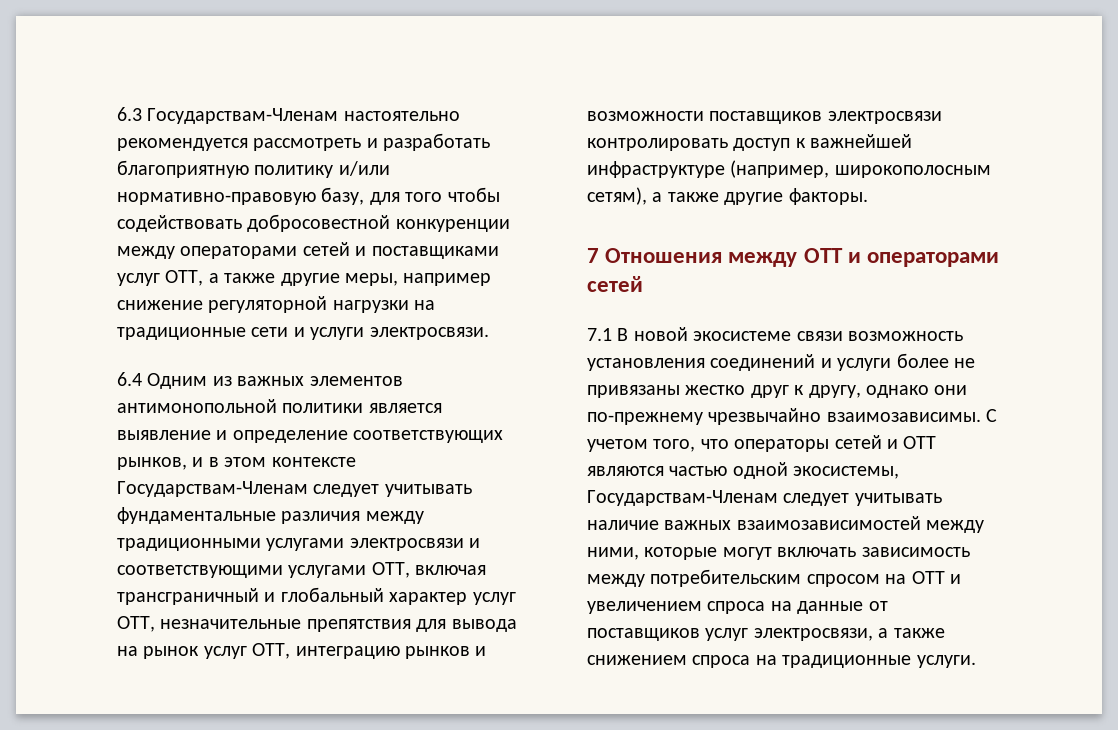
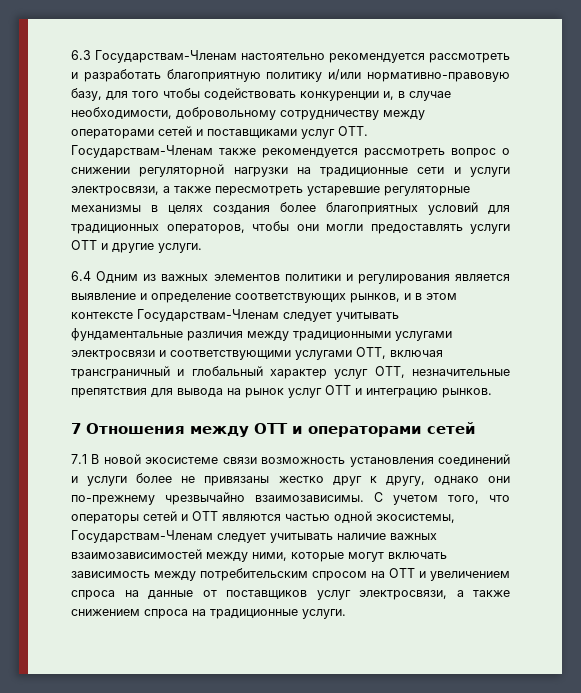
- 6.3 Государствам-Членам настоятельно рекомендуется рассмотреть и разработать благоприятную политику и/или нормативно-правовую базу, для того чтобы содействовать добросовестной конкуренции между операторами сетей и поставщиками услуг OTT, а также другие меры, например снижение регуляторной нагрузки на традиционные сети и услуги электросвязи.
+ 6.3 Государствам-Членам настоятельно рекомендуется рассмотреть и разработать благоприятную политику и/или нормативно-правовую базу, для того чтобы содействовать конкуренции и, в случае необходимости, добровольному сотрудничеству между операторами сетей и поставщиками услуг OTT. Государствам-Членам также рекомендуется рассмотреть вопрос о снижении регуляторной нагрузки на традиционные сети и услуги электросвязи, а также пересмотреть устаревшие регуляторные механизмы в целях создания более благоприятных условий для традиционных операторов, чтобы они могли предоставлять услуги ОТТ и другие услуги.
- 6.4 Одним из важных элементов антимонопольной политики является выявление и определение соответствующих рынков, и в этом контексте Государствам-Членам следует учитывать фундаментальные различия между традиционными услугами электросвязи и соответствующими услугами OTT, включая трансграничный и глобальный характер услуг OTT, незначительные препятствия для вывода на рынок услуг ОТТ, интеграцию рынков и возможности поставщиков электросвязи контролировать доступ к важнейшей инфраструктуре (например, широкополосным сетям), а также другие факторы.
+ 6.4 Одним из важных элементов политики и регулирования является выявление и определение соответствующих рынков, и в этом контексте Государствам-Членам следует учитывать фундаментальные различия между традиционными услугами электросвязи и соответствующими услугами OTT, включая трансграничный и глобальный характер услуг OTT, незначительные препятствия для вывода на рынок услуг ОТТ и интеграцию рынков.

